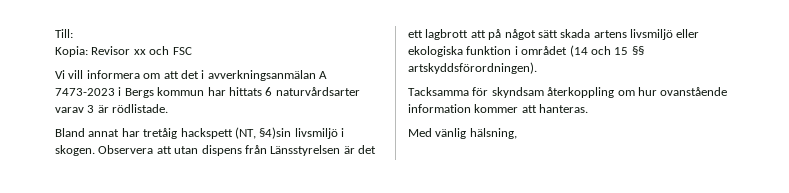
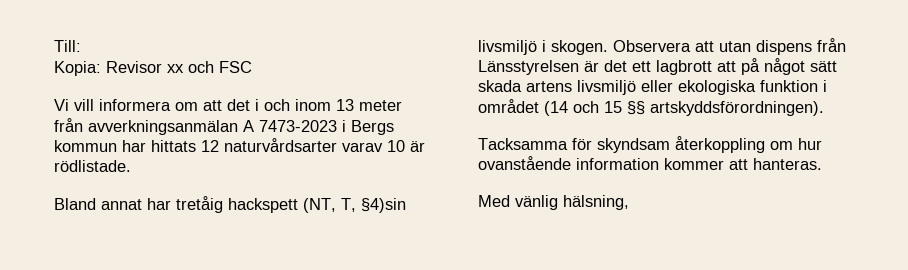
- Vi vill informera om att det i avverkningsanmälan A 7473-2023 i Bergs kommun har hittats 6 naturvårdsarter varav 3 är rödlistade.
+ Vi vill informera om att det i och inom 13 meter från avverkningsanmälan A 7473-2023 i Bergs kommun har hittats 12 naturvårdsarter varav 10 är rödlistade.
- Bland annat har tretåig hackspett (NT, §4)sin livsmiljö i skogen.
+ Bland annat har tretåig hackspett (NT, T, §4)sin livsmiljö i skogen.

